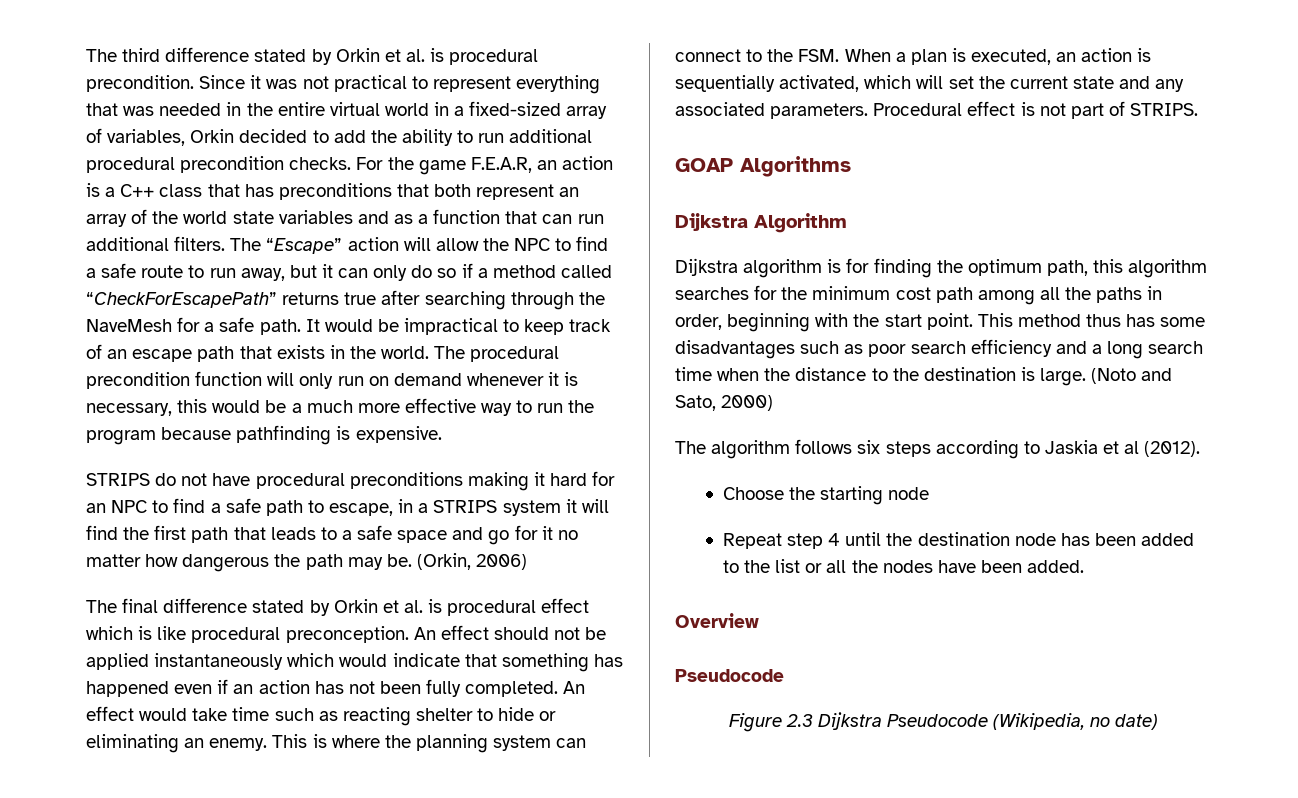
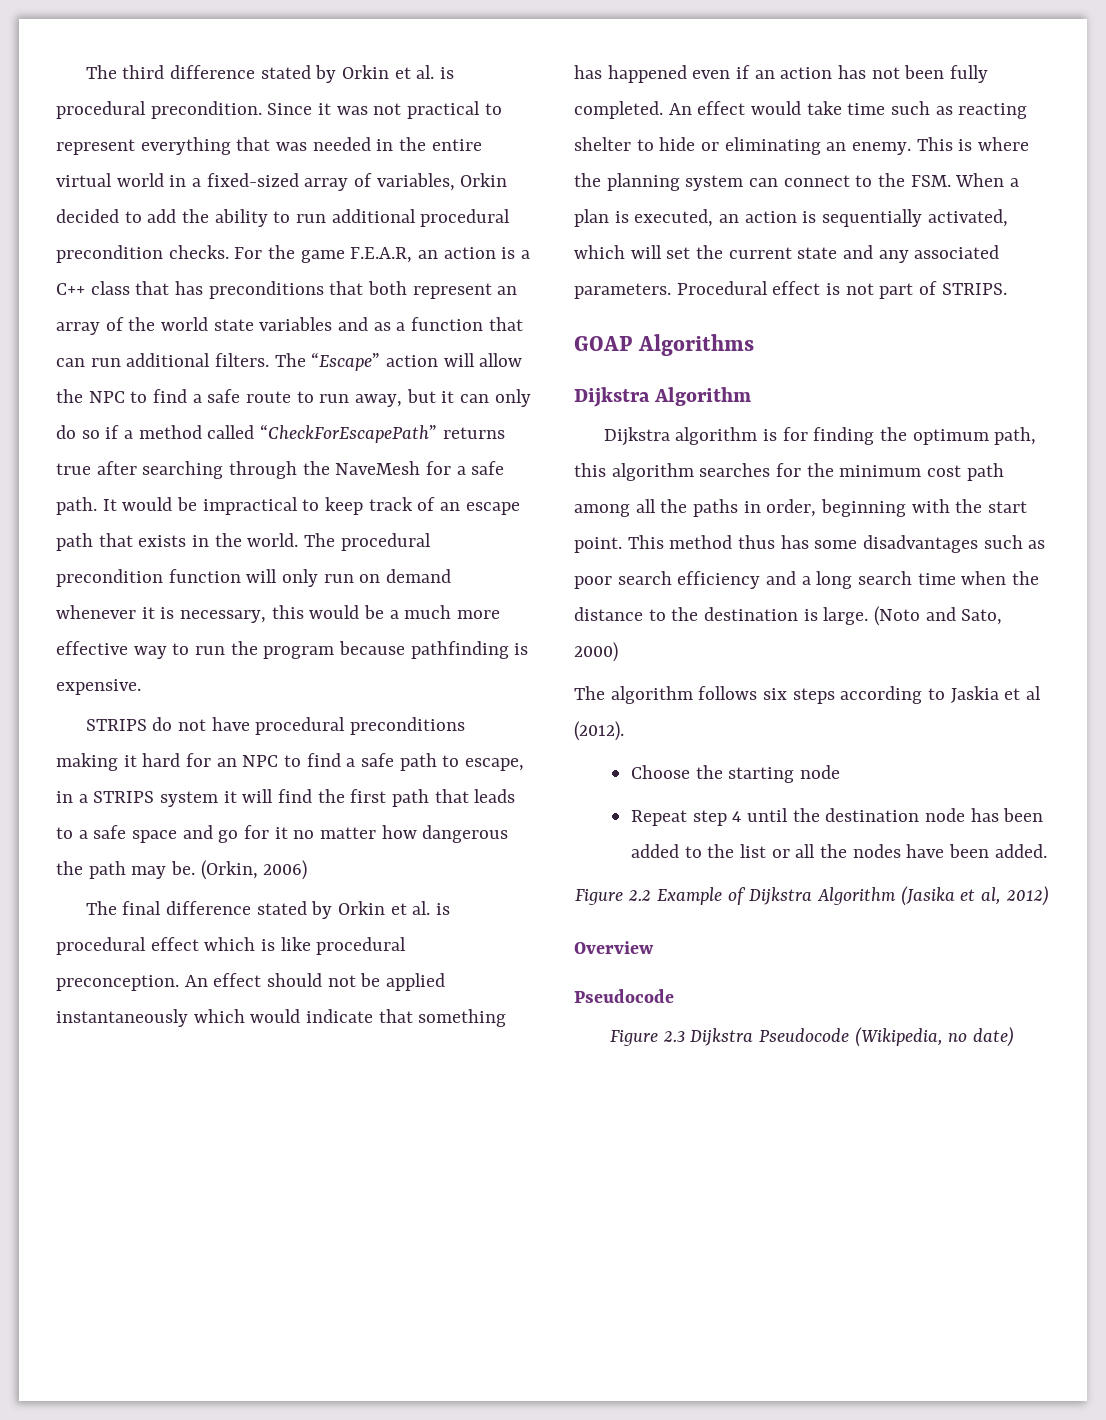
+ Figure 2.2 Example of Dijkstra Algorithm (Jasika et al, 2012)

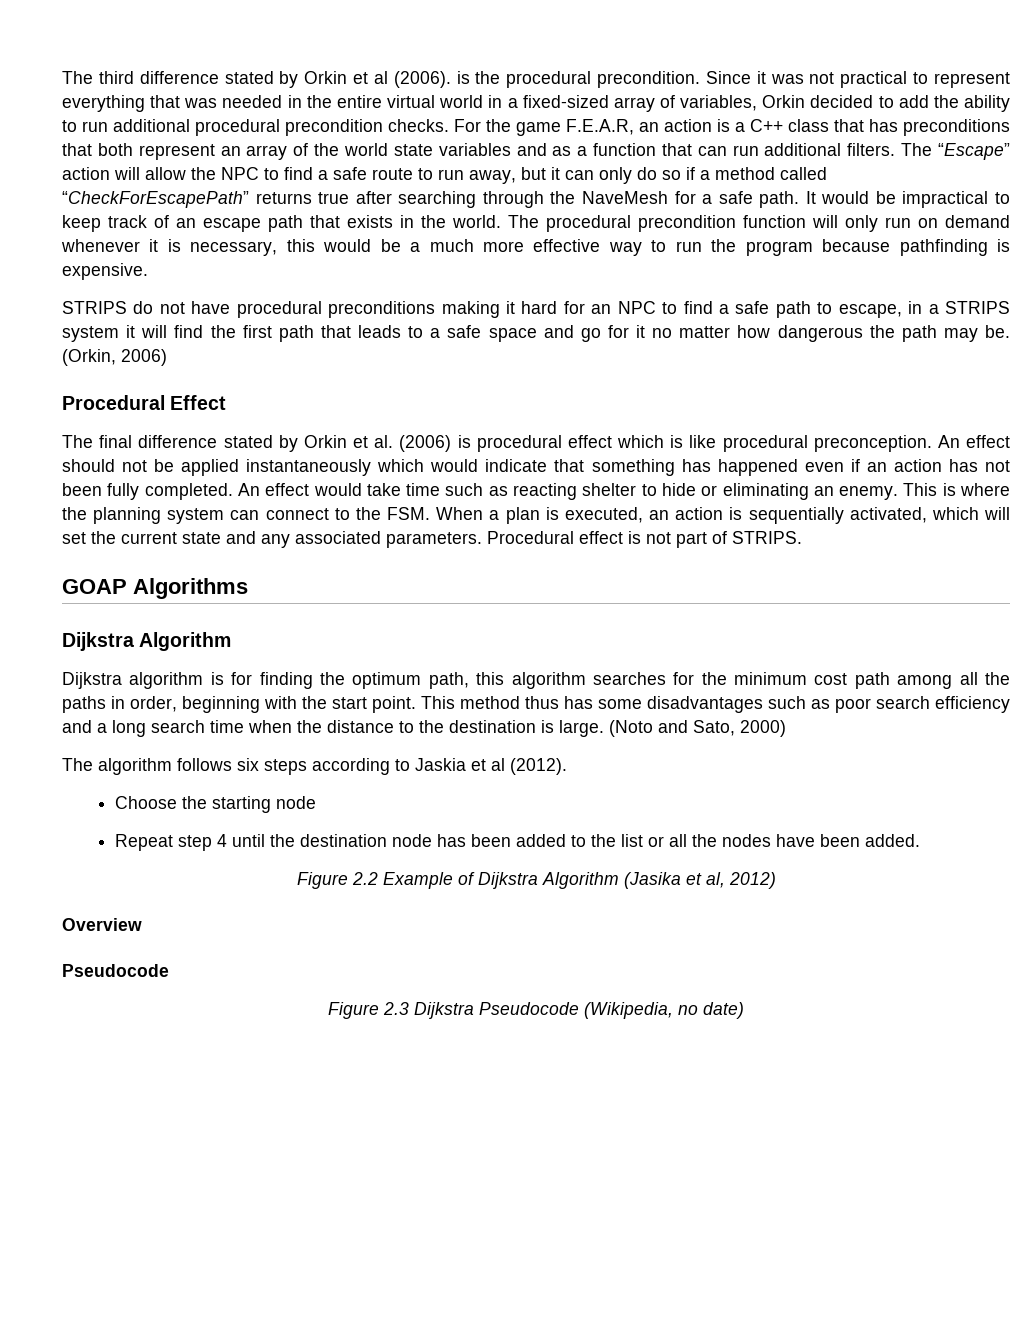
- The third difference stated by Orkin et al. is procedural precondition.
+ The third difference stated by Orkin et al (2006). is the procedural precondition.
+ Procedural Effect
- The final difference stated by Orkin et al. is procedural effect which is like procedural preconception.
+ The final difference stated by Orkin et al. (2006) is procedural effect which is like procedural preconception.

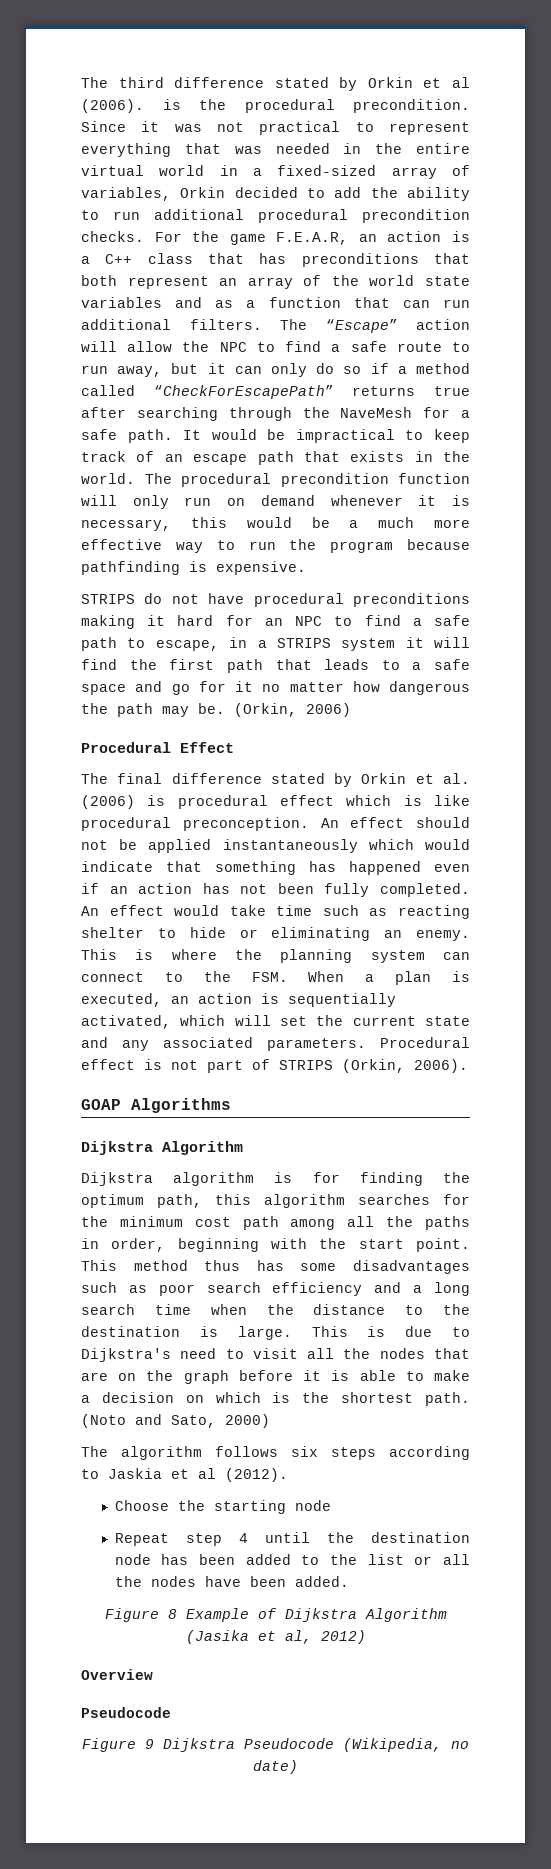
- Procedural effect is not part of STRIPS.
+ Procedural effect is not part of STRIPS (Orkin, 2006).
+ This is due to Dijkstra's need to visit all the nodes that are on the graph before it is able to make a decision on which is the shortest path.
- Figure 2.2 Example of Dijkstra Algorithm (Jasika et al, 2012)
+ Figure 8 Example of Dijkstra Algorithm (Jasika et al, 2012)
- Figure 2.3 Dijkstra Pseudocode (Wikipedia, no date)
+ Figure 9 Dijkstra Pseudocode (Wikipedia, no date)

